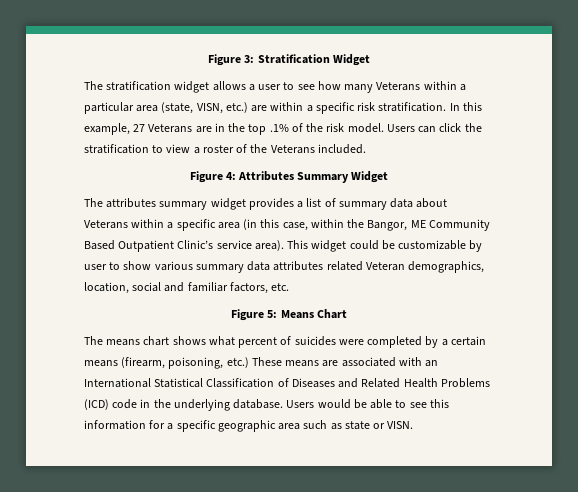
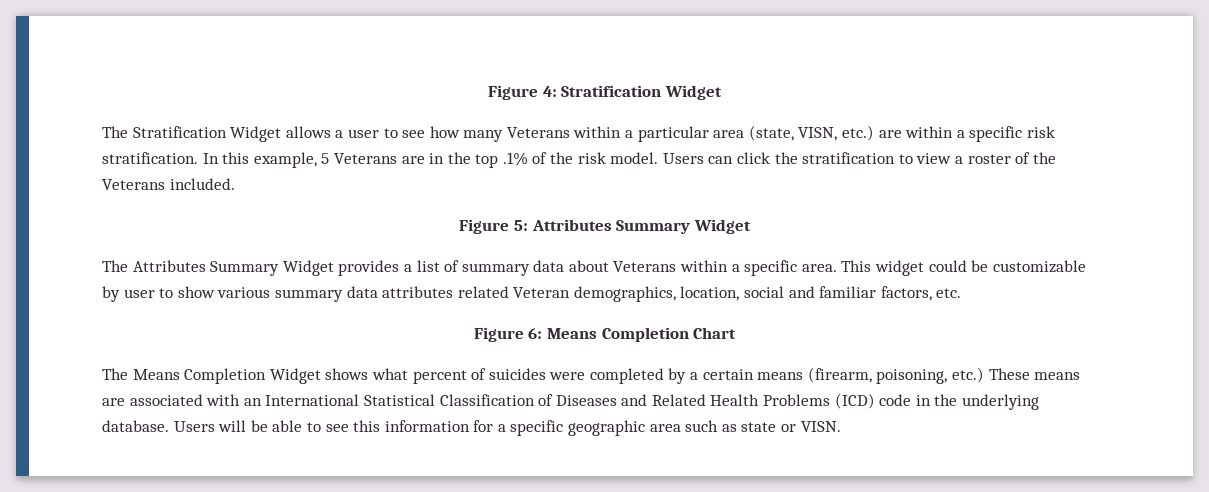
- Figure 3: Stratification Widget
+ Figure 4: Stratification Widget
- The stratification widget allows a user to see how many Veterans within a particular area (state, VISN, etc.) are within a specific risk stratification.
+ The Stratification Widget allows a user to see how many Veterans within a particular area (state, VISN, etc.) are within a specific risk stratification.
- In this example, 27 Veterans are in the top .1% of the risk model.
+ In this example, 5 Veterans are in the top .1% of the risk model.
- Figure 4: Attributes Summary Widget
+ Figure 5: Attributes Summary Widget
- The attributes summary widget provides a list of summary data about Veterans within a specific area (in this case, within the Bangor, ME Community Based Outpatient Clinic’s service area).
+ The Attributes Summary Widget provides a list of summary data about Veterans within a specific area.
- Figure 5: Means Chart
+ Figure 6: Means Completion Chart
- The means chart shows what percent of suicides were completed by a certain means (firearm, poisoning, etc.) These means are associated with an International Statistical Classification of Diseases and Related Health Problems (ICD) code in the underlying database.
+ The Means Completion Widget shows what percent of suicides were completed by a certain means (firearm, poisoning, etc.) These means are associated with an International Statistical Classification of Diseases and Related Health Problems (ICD) code in the underlying database.
- Users would be able to see this information for a specific geographic area such as state or VISN.
+ Users will be able to see this information for a specific geographic area such as state or VISN.

